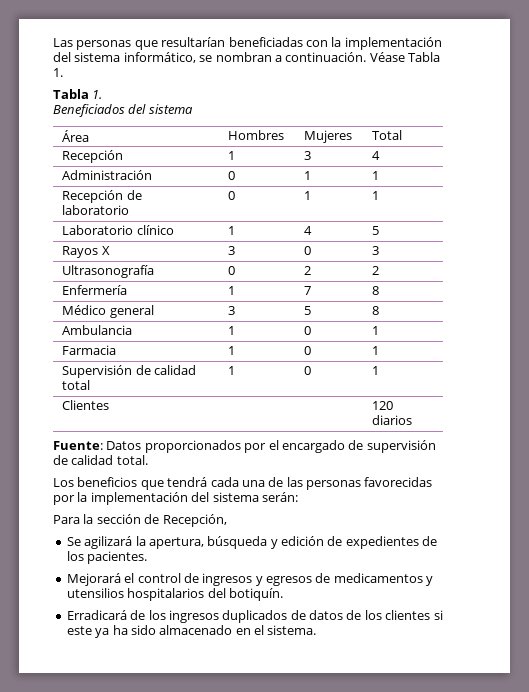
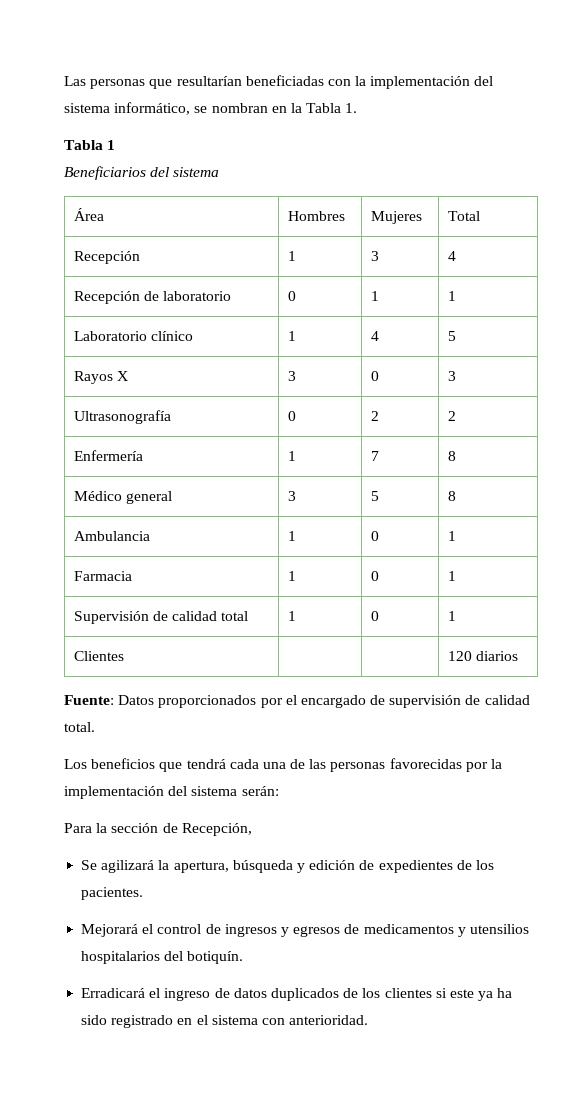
- Las personas que resultarían beneficiadas con la implementación del sistema informático, se nombran a continuación. Véase Tabla 1.
- Tabla 1.
- Beneficiados del sistema
+ Las personas que resultarían beneficiadas con la implementación del sistema informático, se nombran en la Tabla 1.
+ Tabla 1
+ Beneficiarios del sistema
- Administración | 0 | 1 | 1
- Erradicará de los ingresos duplicados de datos de los clientes si este ya ha sido almacenado en el sistema.
+ Erradicará el ingreso de datos duplicados de los clientes si este ya ha sido registrado en el sistema con anterioridad.

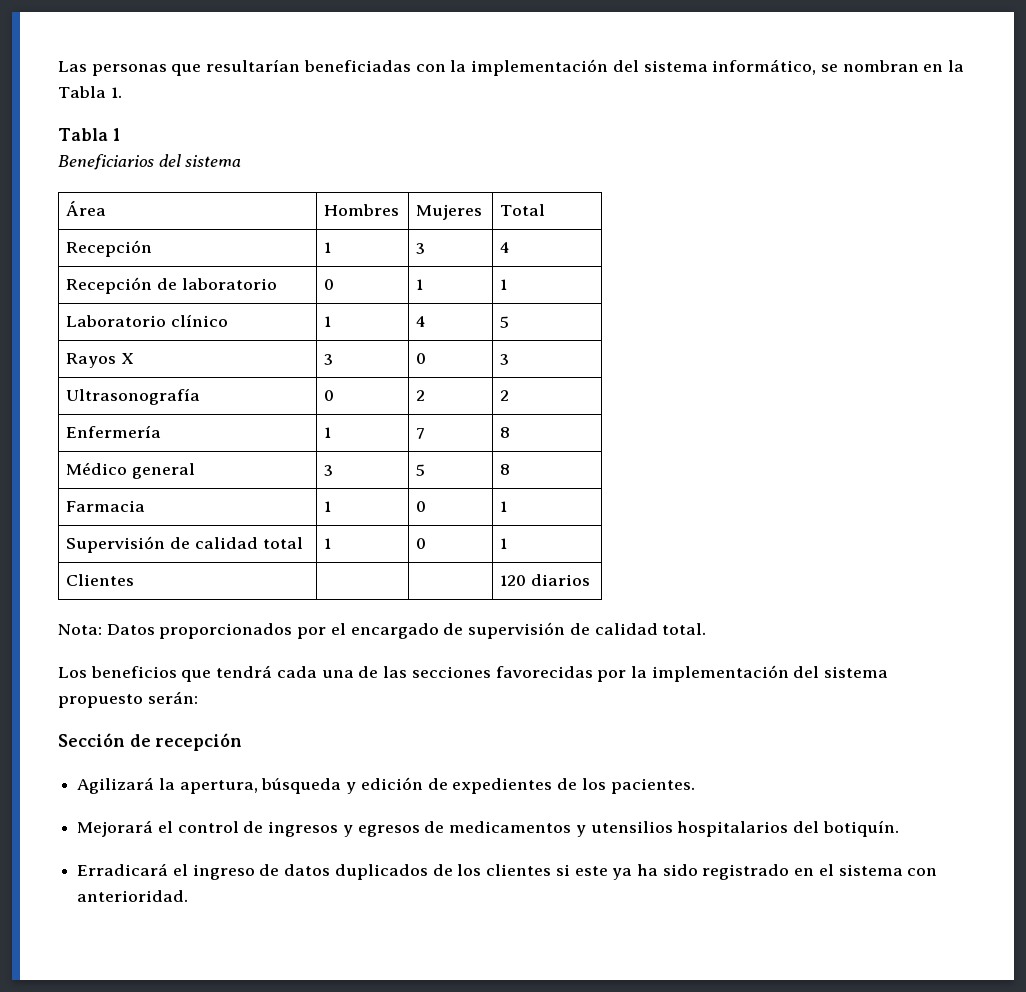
- Ambulancia | 1 | 0 | 1
- Fuente: Datos proporcionados por el encargado de supervisión de calidad total.
+ Nota: Datos proporcionados por el encargado de supervisión de calidad total.
- Los beneficios que tendrá cada una de las personas favorecidas por la implementación del sistema serán:
+ Los beneficios que tendrá cada una de las secciones favorecidas por la implementación del sistema propuesto serán:
- Para la sección de Recepción,
- Se agilizará la apertura, búsqueda y edición de expedientes de los pacientes.
+ Sección de recepción
+ Agilizará la apertura, búsqueda y edición de expedientes de los pacientes.

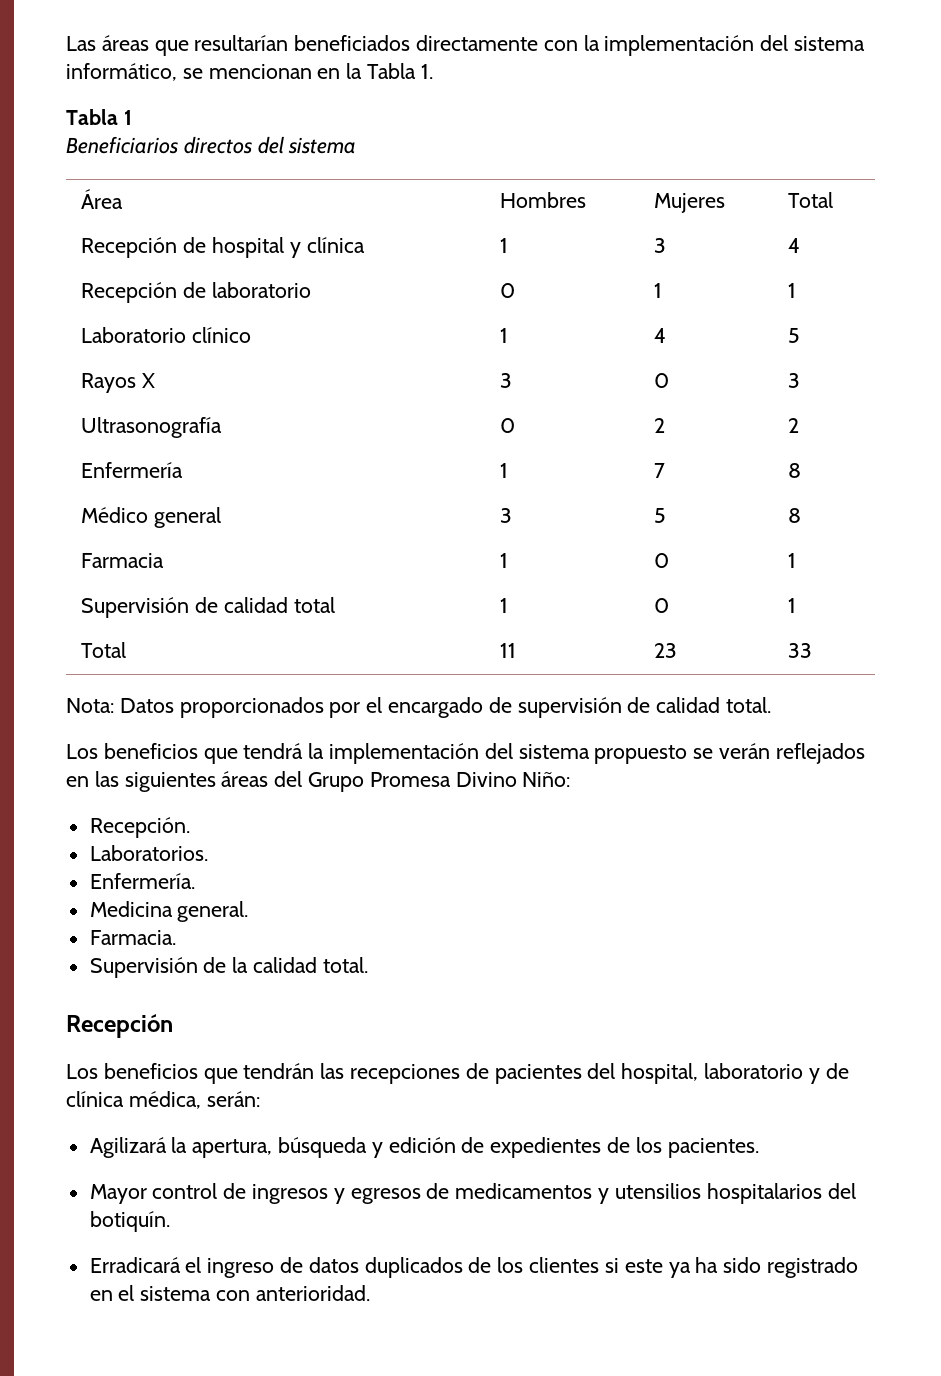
- Las personas que resultarían beneficiadas con la implementación del sistema informático, se nombran en la Tabla 1.
+ Las áreas que resultarían beneficiados directamente con la implementación del sistema informático, se mencionan en la Tabla 1.
- Beneficiarios del sistema
+ Beneficiarios directos del sistema
- Recepción | 1 | 3 | 4
+ Recepción de hospital y clínica | 1 | 3 | 4
- Clientes | | | 120 diarios
+ Total | 11 | 23 | 33
- Los beneficios que tendrá cada una de las secciones favorecidas por la implementación del sistema propuesto serán:
- Sección de recepción
+ Los beneficios que tendrá la implementación del sistema propuesto se verán reflejados en las siguientes áreas del Grupo Promesa Divino Niño:
+ Recepción.
+ Laboratorios.
+ Enfermería.
+ Medicina general.
+ Farmacia.
+ Supervisión de la calidad total.
+ Recepción
+ Los beneficios que tendrán las recepciones de pacientes del hospital, laboratorio y de clínica médica, serán:
- Mejorará el control de ingresos y egresos de medicamentos y utensilios hospitalarios del botiquín.
+ Mayor control de ingresos y egresos de medicamentos y utensilios hospitalarios del botiquín.

